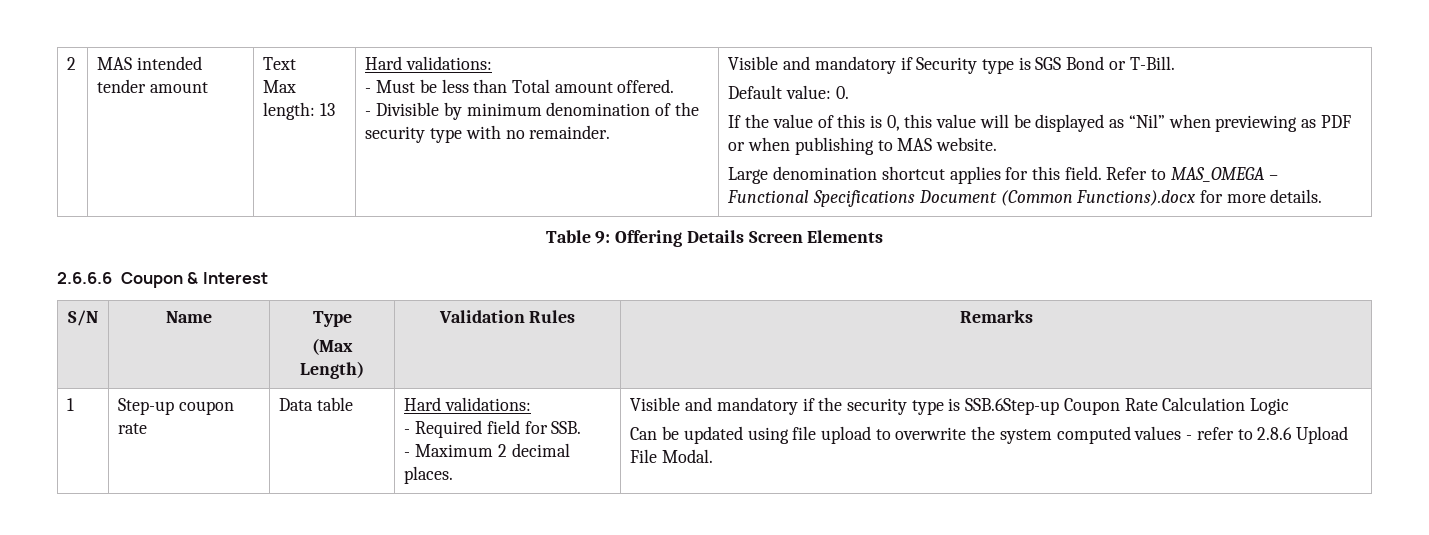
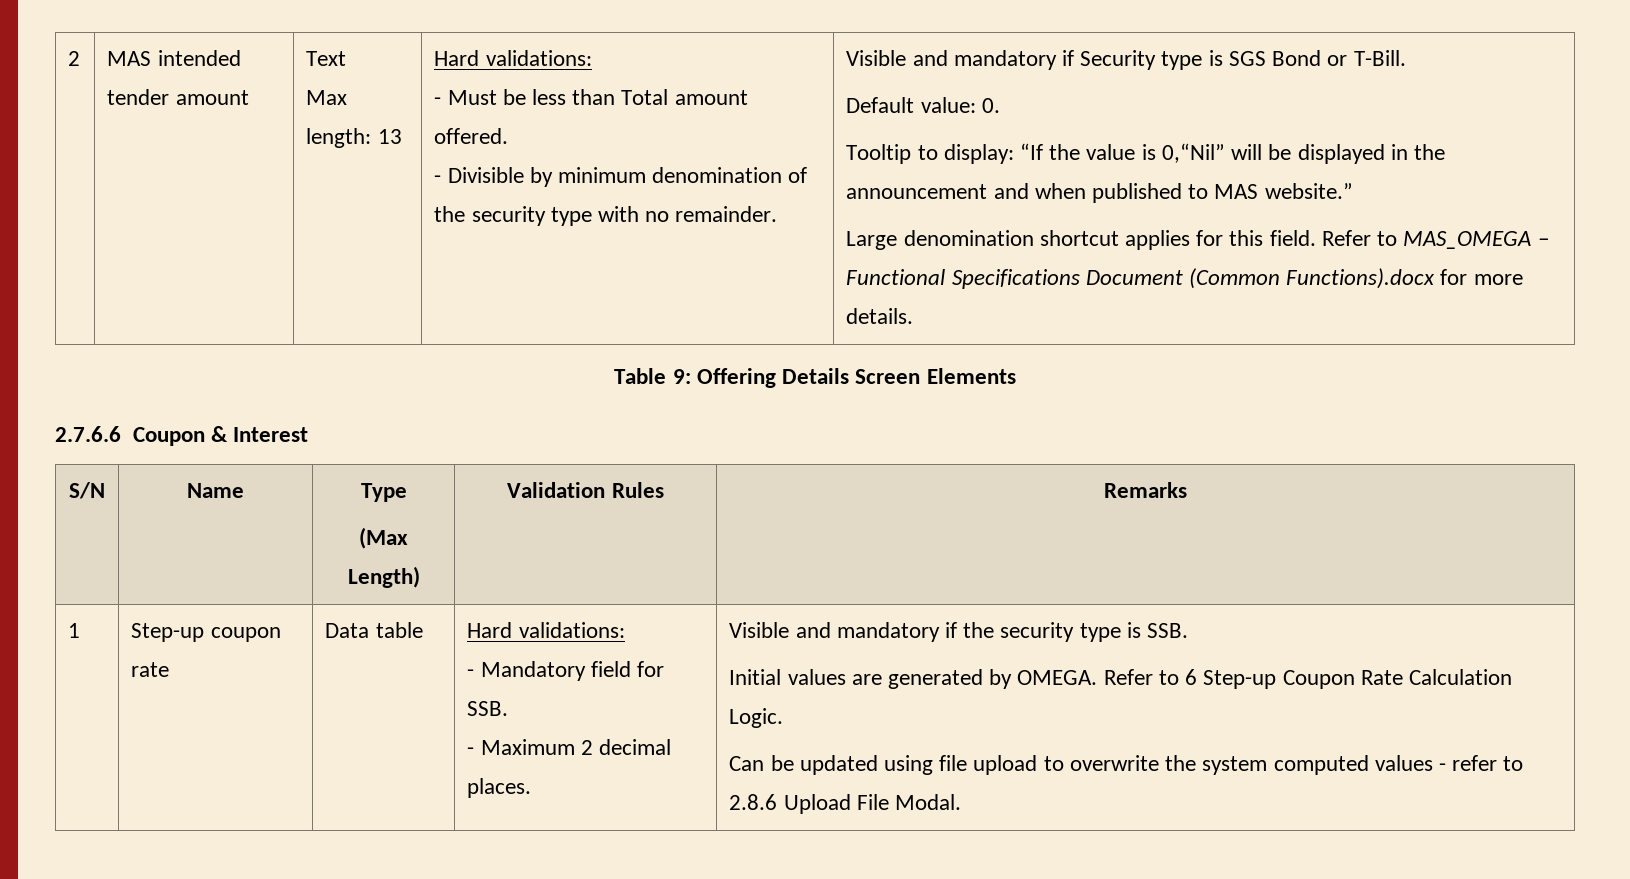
- If the value of this is 0, this value will be displayed as “Nil” when previewing as PDF or when publishing to MAS website.
+ Tooltip to display: “If the value is 0,“Nil” will be displayed in the announcement and when published to MAS website.”
- 2.6.6.6 Coupon & Interest
+ 2.7.6.6 Coupon & Interest
- - Required field for SSB.
+ - Mandatory field for SSB.
- Visible and mandatory if the security type is SSB.6Step-up Coupon Rate Calculation Logic
+ Visible and mandatory if the security type is SSB.
+ Initial values are generated by OMEGA. Refer to 6 Step-up Coupon Rate Calculation Logic.

